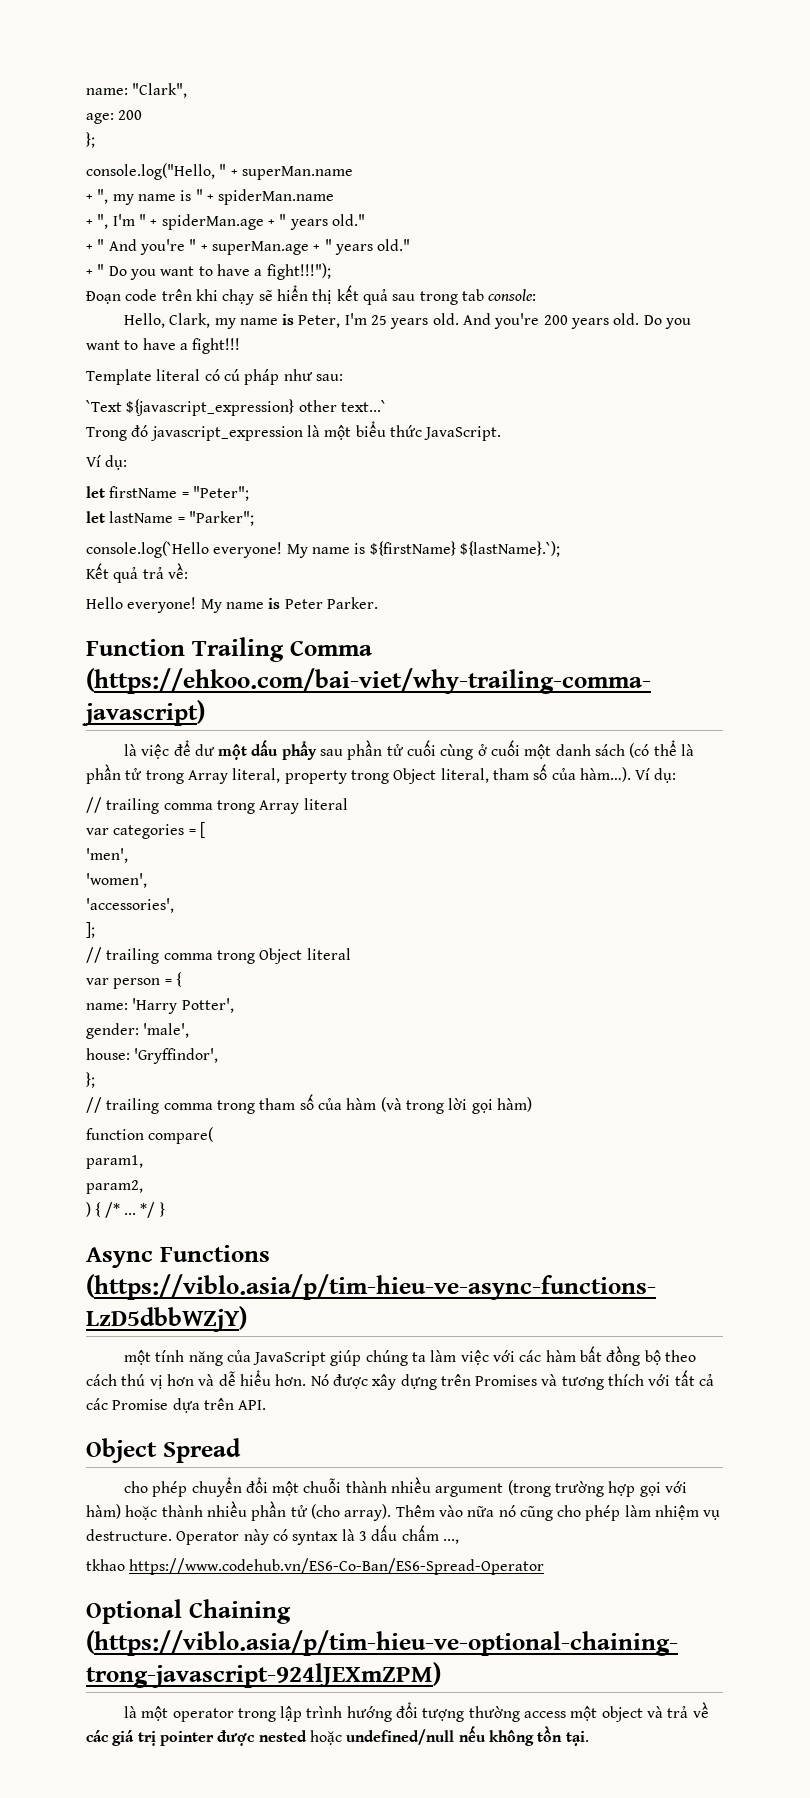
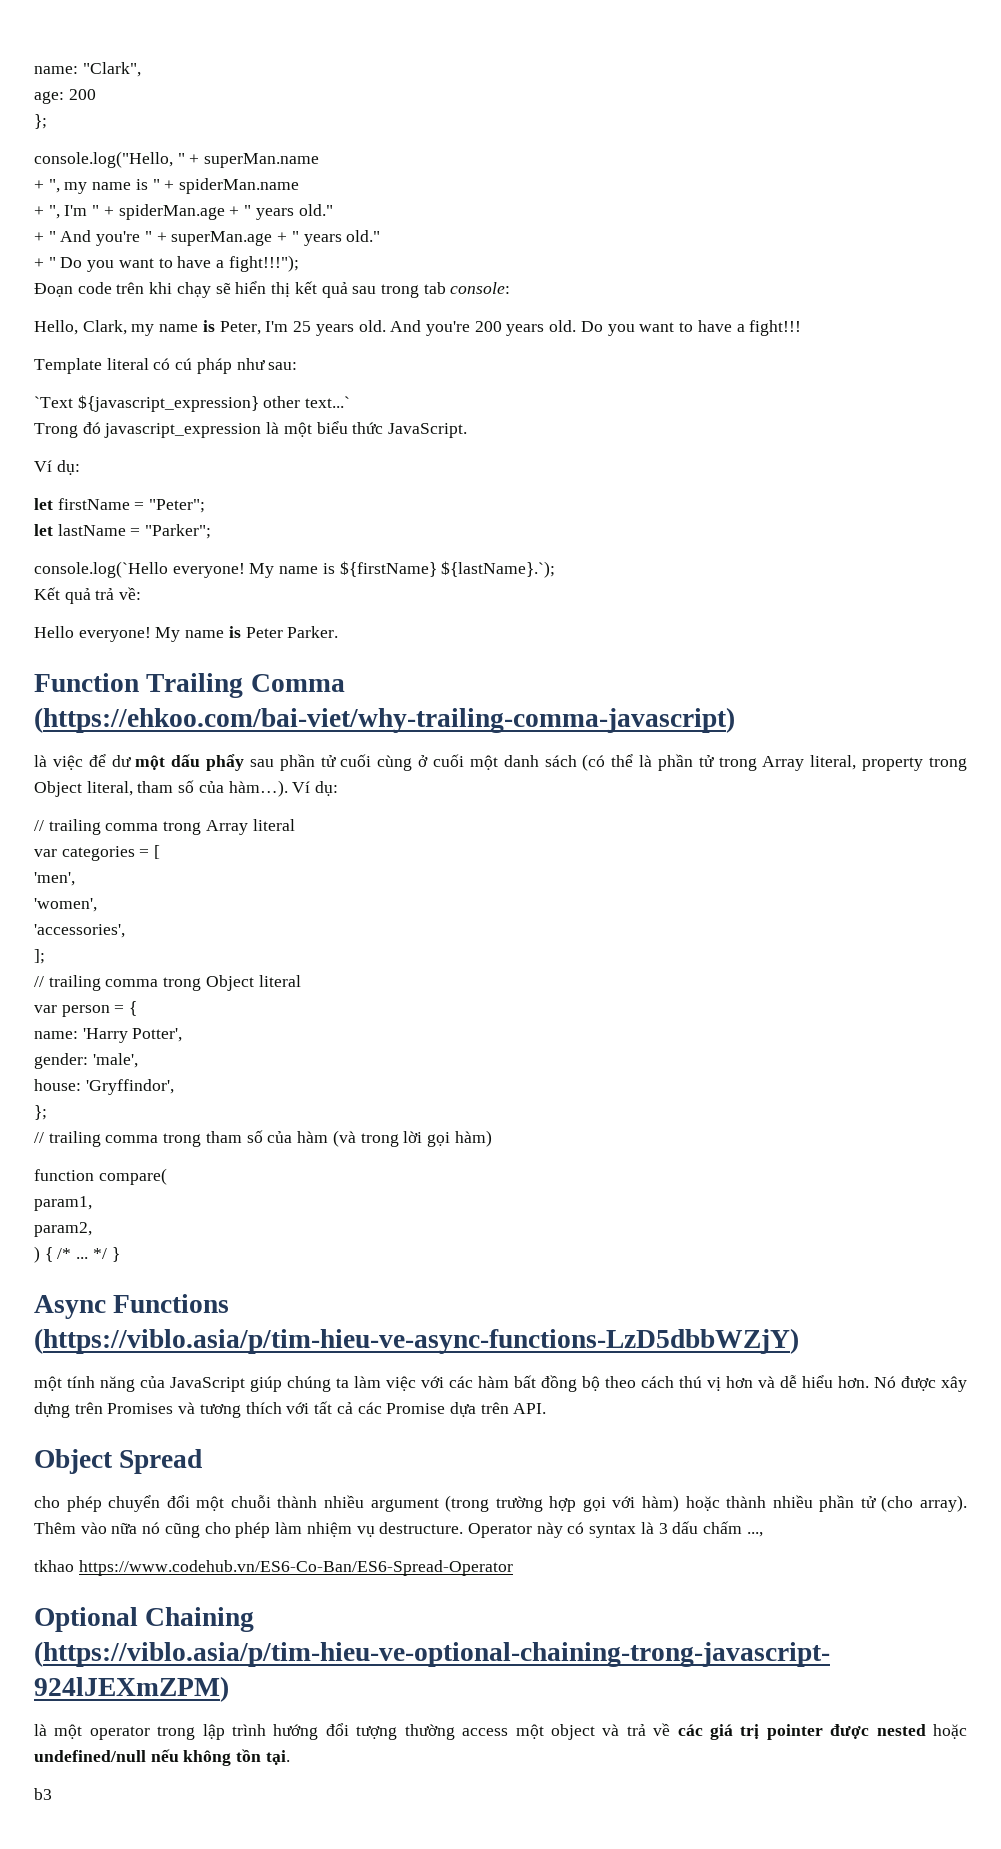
+ b3

